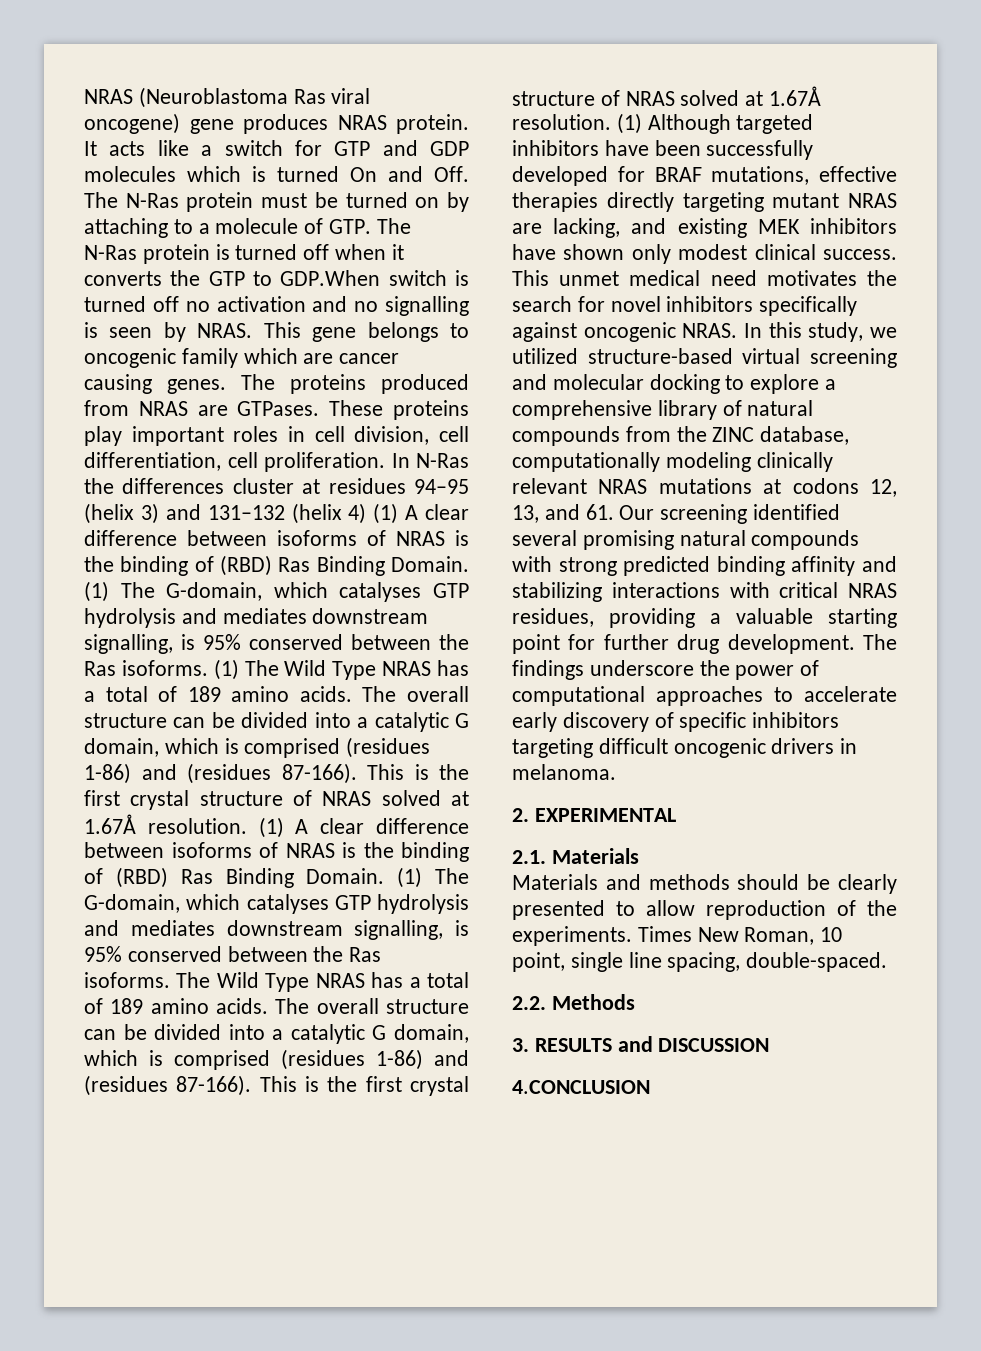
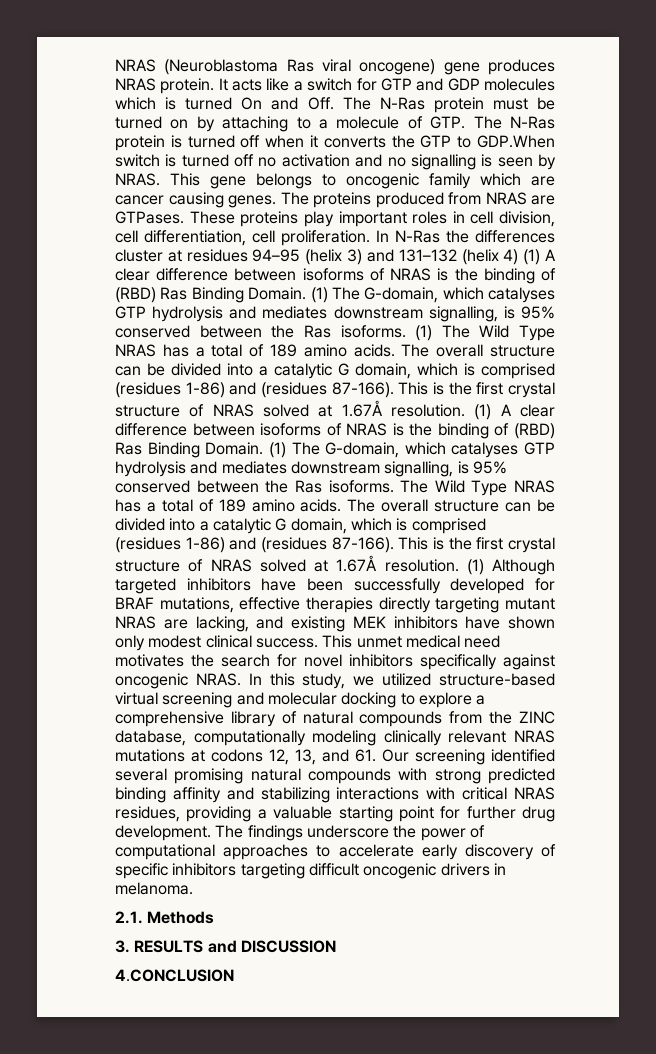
- 2. EXPERIMENTAL
- 2.1. Materials
- Materials and methods should be clearly presented to allow reproduction of the experiments. Times New Roman, 10 point, single line spacing, double-spaced.
- 2.2. Methods
+ 2.1. Methods

